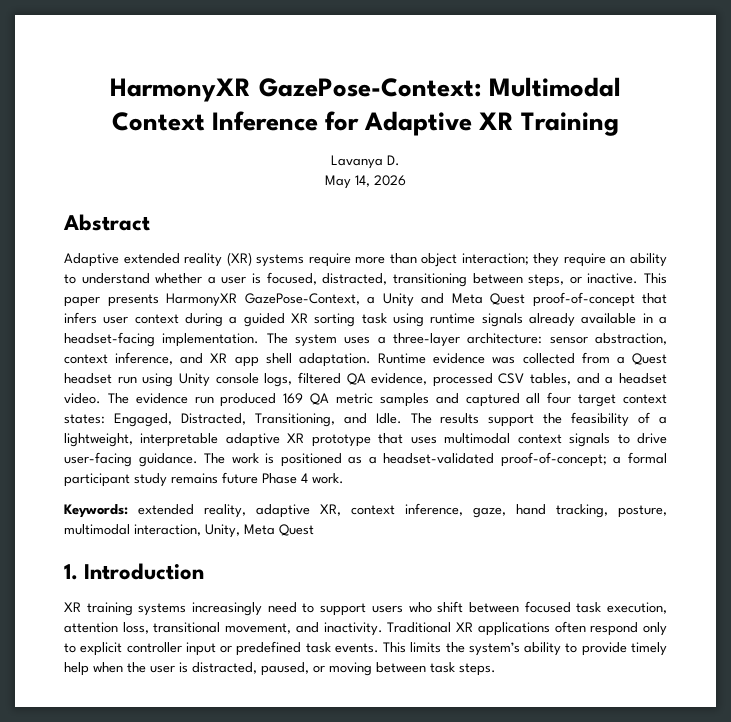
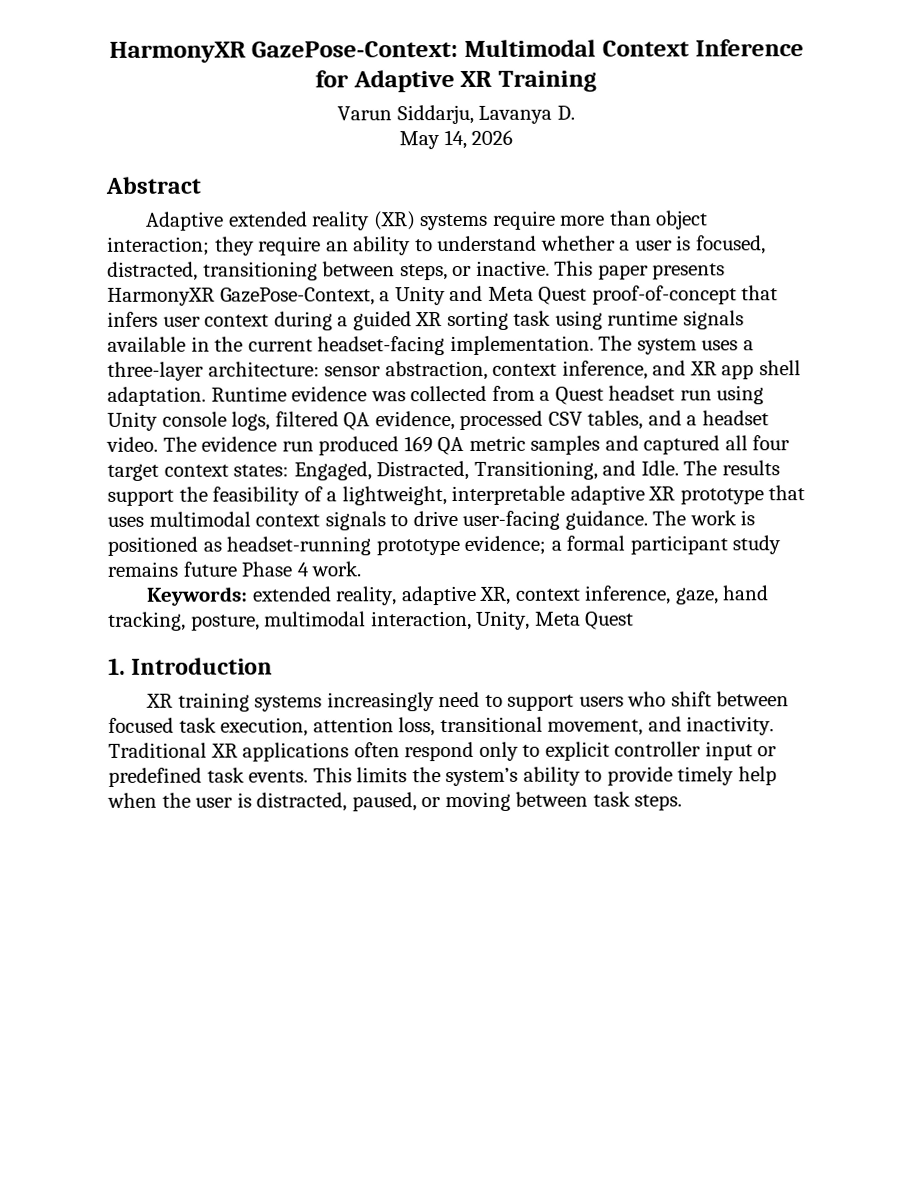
- Lavanya D.
+ Varun Siddarju, Lavanya D.
- This paper presents HarmonyXR GazePose-Context, a Unity and Meta Quest proof-of-concept that infers user context during a guided XR sorting task using runtime signals already available in a headset-facing implementation.
+ This paper presents HarmonyXR GazePose-Context, a Unity and Meta Quest proof-of-concept that infers user context during a guided XR sorting task using runtime signals available in the current headset-facing implementation.
- The work is positioned as a headset-validated proof-of-concept; a formal participant study remains future Phase 4 work.
+ The work is positioned as headset-running prototype evidence; a formal participant study remains future Phase 4 work.

